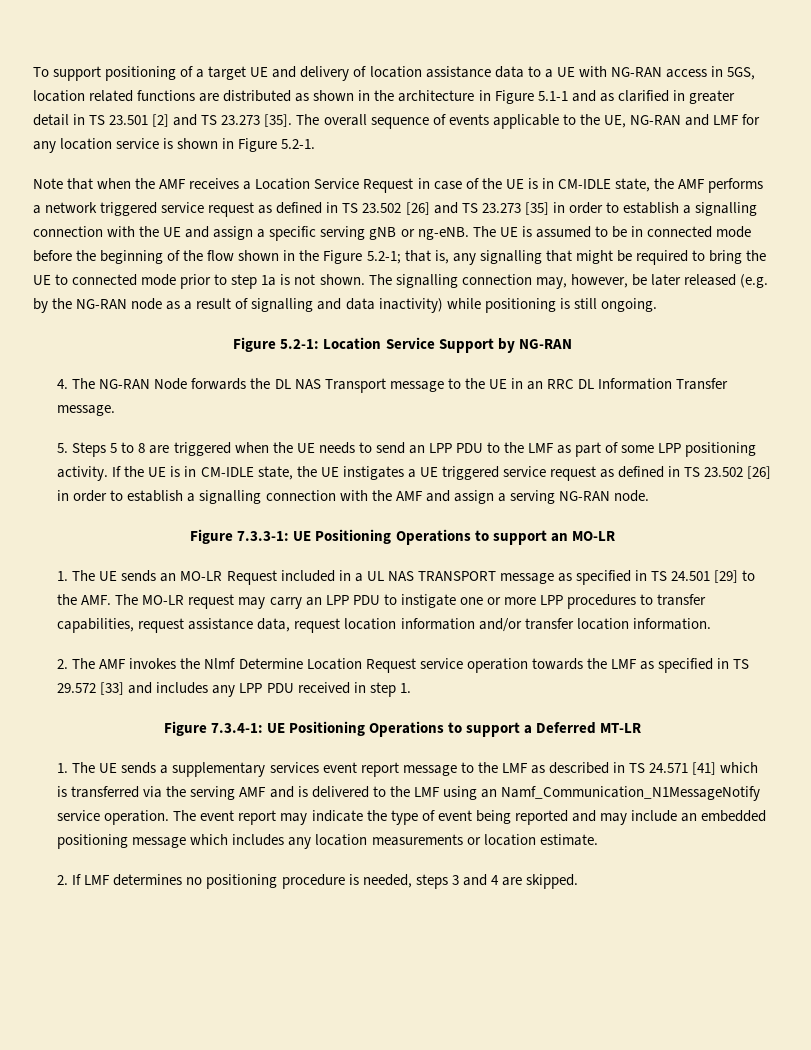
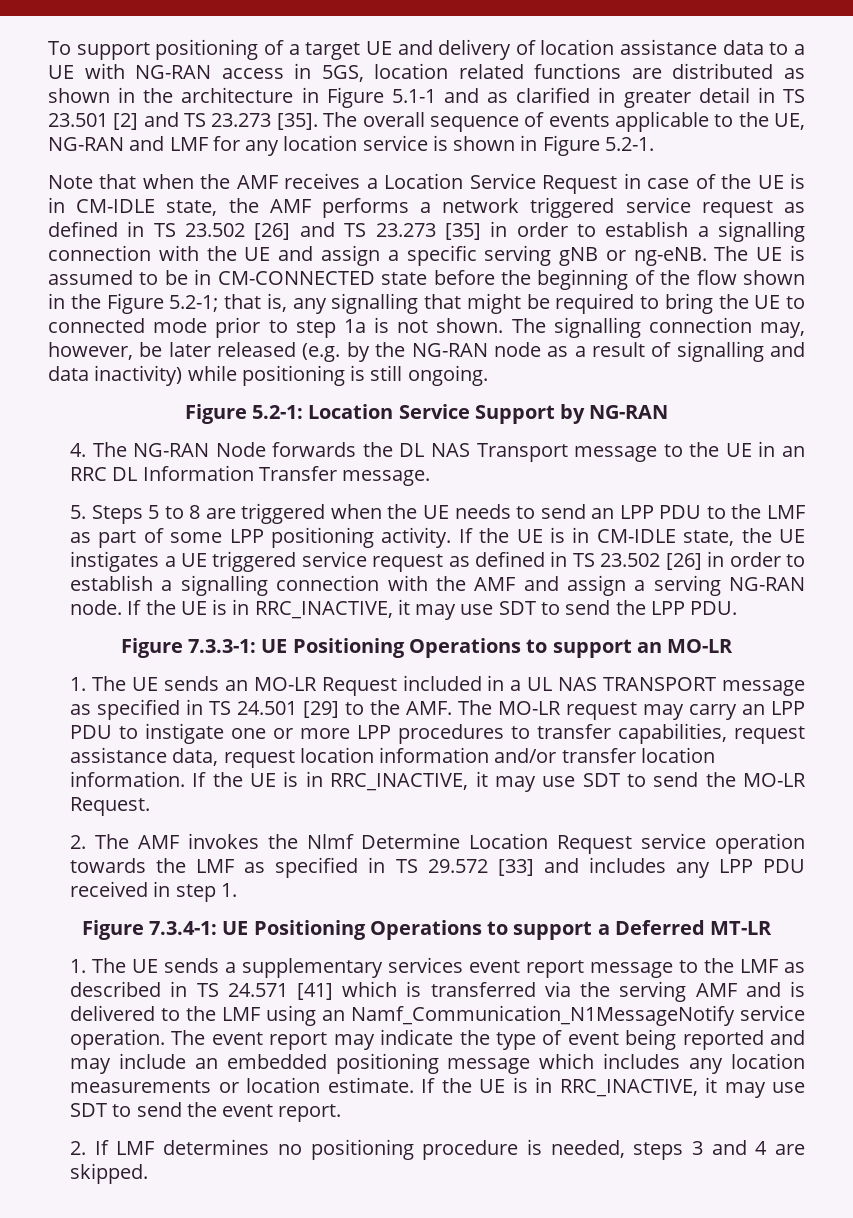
- The UE is assumed to be in connected mode before the beginning of the flow shown in the Figure 5.2-1; that is, any signalling that might be required to bring the UE to connected mode prior to step 1a is not shown.
+ The UE is assumed to be in CM-CONNECTED state before the beginning of the flow shown in the Figure 5.2-1; that is, any signalling that might be required to bring the UE to connected mode prior to step 1a is not shown.
+ If the UE is in RRC_INACTIVE, it may use SDT to send the LPP PDU.
+ If the UE is in RRC_INACTIVE, it may use SDT to send the MO-LR Request.
+ If the UE is in RRC_INACTIVE, it may use SDT to send the event report.

